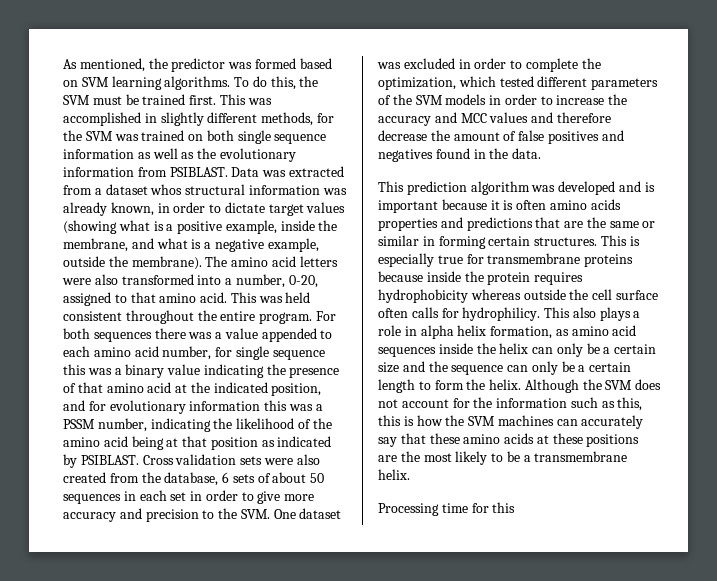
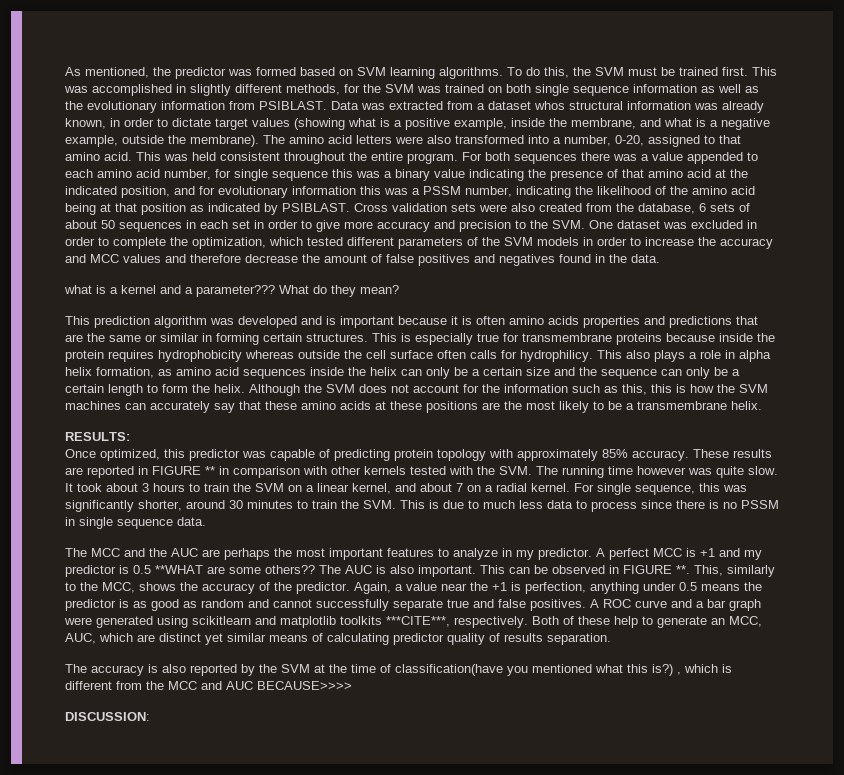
+ what is a kernel and a parameter??? What do they mean?
- Processing time for this
+ RESULTS:
+ Once optimized, this predictor was capable of predicting protein topology with approximately 85% accuracy. These results are reported in FIGURE ** in comparison with other kernels tested with the SVM. The running time however was quite slow. It took about 3 hours to train the SVM on a linear kernel, and about 7 on a radial kernel. For single sequence, this was significantly shorter, around 30 minutes to train the SVM. This is due to much less data to process since there is no PSSM in single sequence data.
+ The MCC and the AUC are perhaps the most important features to analyze in my predictor. A perfect MCC is +1 and my predictor is 0.5 **WHAT are some others?? The AUC is also important. This can be observed in FIGURE **. This, similarly to the MCC, shows the accuracy of the predictor. Again, a value near the +1 is perfection, anything under 0.5 means the predictor is as good as random and cannot successfully separate true and false positives. A ROC curve and a bar graph were generated using scikitlearn and matplotlib toolkits ***CITE***, respectively. Both of these help to generate an MCC, AUC, which are distinct yet similar means of calculating predictor quality of results separation.
+ The accuracy is also reported by the SVM at the time of classification(have you mentioned what this is?) , which is different from the MCC and AUC BECAUSE>>>>
+ DISCUSSION:

